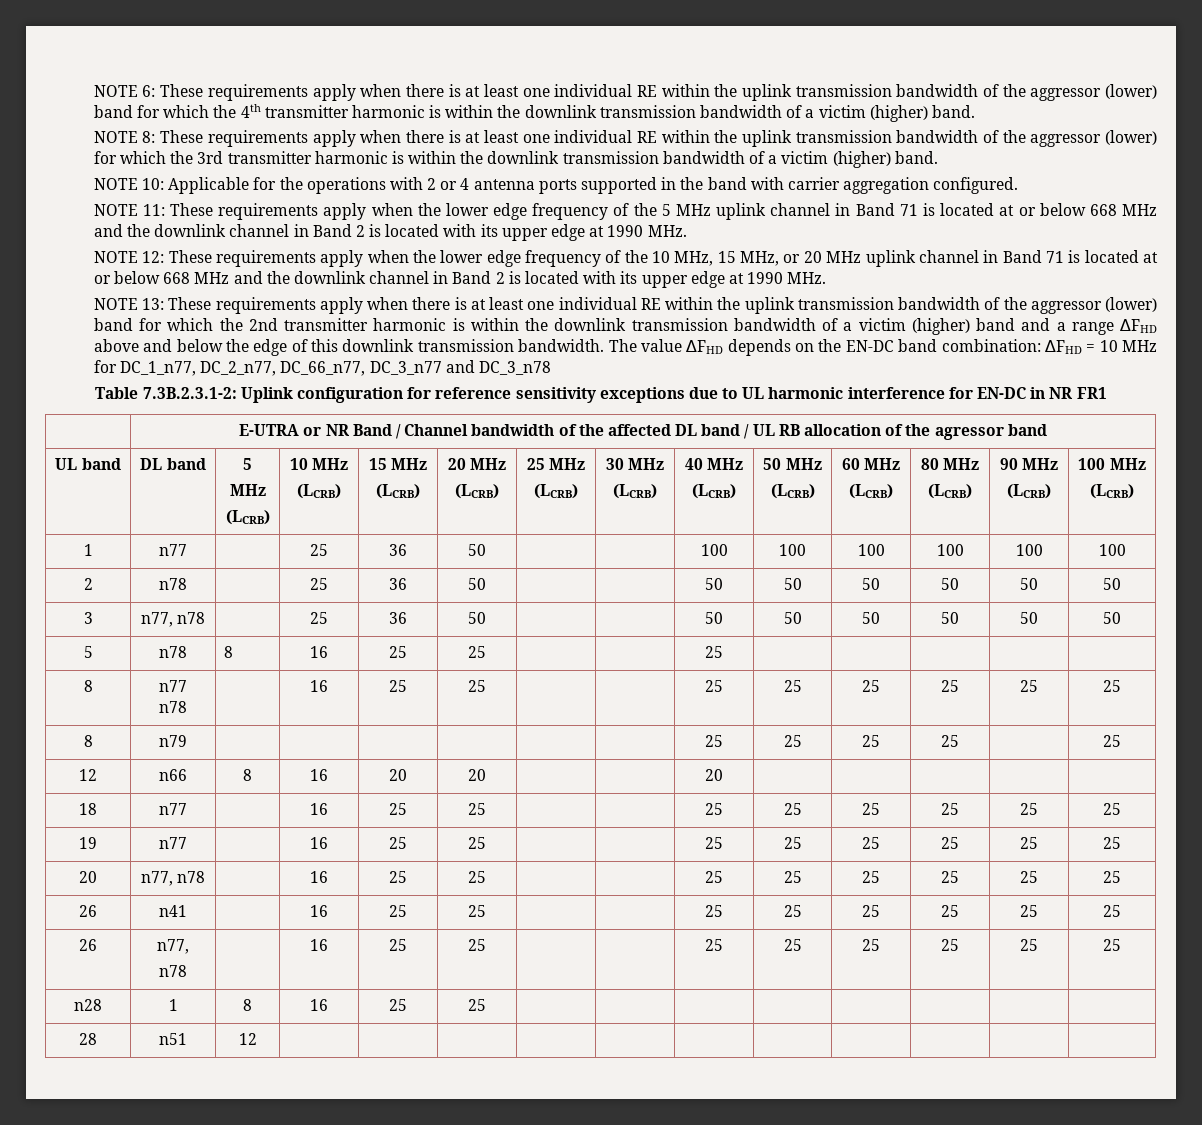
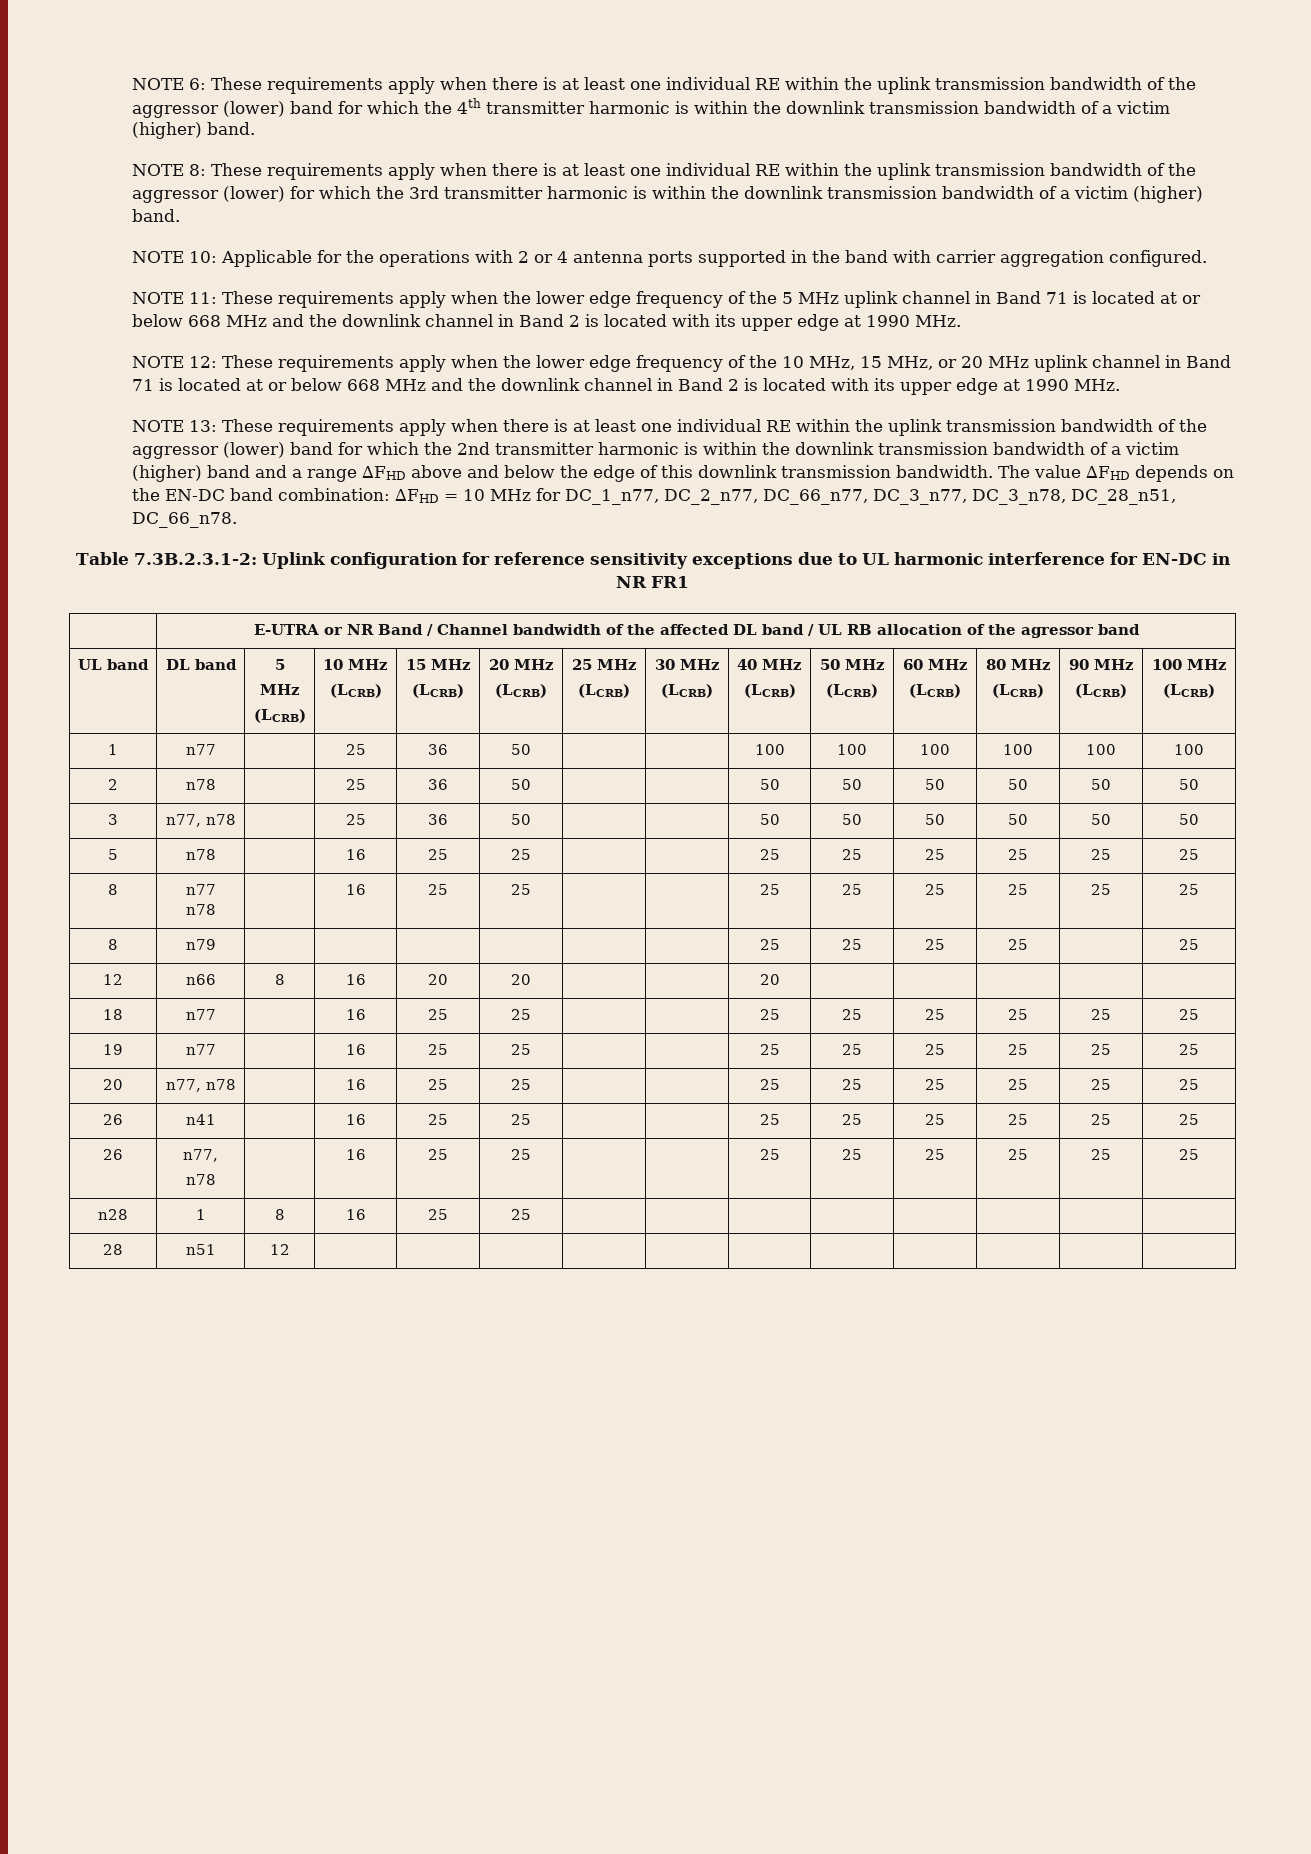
- The value ∆FHD depends on the EN-DC band combination: ∆FHD = 10 MHz for DC_1_n77, DC_2_n77, DC_66_n77, DC_3_n77 and DC_3_n78
+ The value ∆FHD depends on the EN-DC band combination: ∆FHD = 10 MHz for DC_1_n77, DC_2_n77, DC_66_n77, DC_3_n77, DC_3_n78, DC_28_n51, DC_66_n78.
- 5 | n78 | 8 | 16 | 25 | 25 | | | 25 | | | | |
+ 5 | n78 | | 16 | 25 | 25 | | | 25 | 25 | 25 | 25 | 25 | 25

